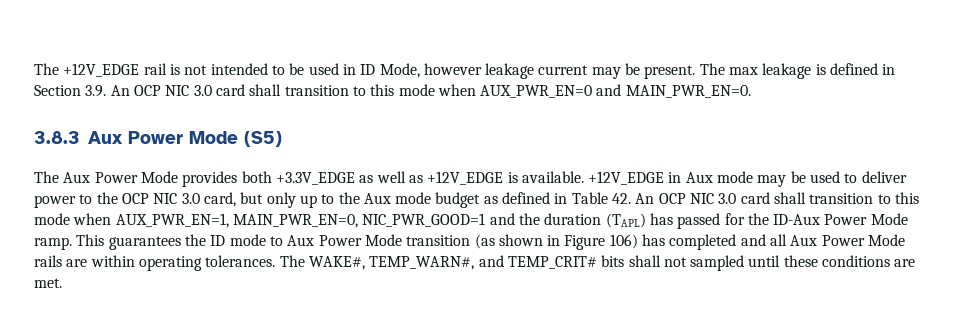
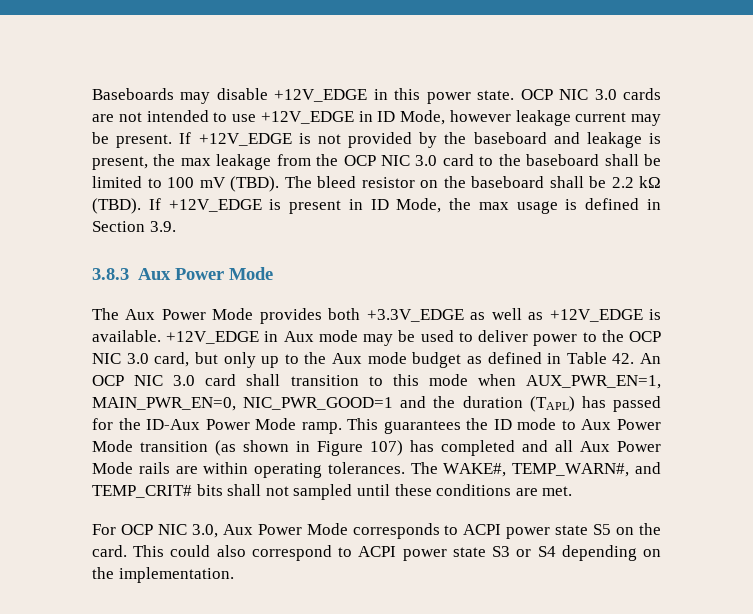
- The +12V_EDGE rail is not intended to be used in ID Mode, however leakage current may be present.
+ Baseboards may disable +12V_EDGE in this power state. OCP NIC 3.0 cards are not intended to use +12V_EDGE in ID Mode, however leakage current may be present.
- The max leakage is defined in Section 3.9. An OCP NIC 3.0 card shall transition to this mode when AUX_PWR_EN=0 and MAIN_PWR_EN=0.
+ If +12V_EDGE is not provided by the baseboard and leakage is present, the max leakage from the OCP NIC 3.0 card to the baseboard shall be limited to 100 mV (TBD). The bleed resistor on the baseboard shall be 2.2 kΩ (TBD). If +12V_EDGE is present in ID Mode, the max usage is defined in Section 3.9.
- 3.8.3 Aux Power Mode (S5)
+ 3.8.3 Aux Power Mode
- This guarantees the ID mode to Aux Power Mode transition (as shown in Figure 106) has completed and all Aux Power Mode rails are within operating tolerances.
+ This guarantees the ID mode to Aux Power Mode transition (as shown in Figure 107) has completed and all Aux Power Mode rails are within operating tolerances.
+ For OCP NIC 3.0, Aux Power Mode corresponds to ACPI power state S5 on the card. This could also correspond to ACPI power state S3 or S4 depending on the implementation.

